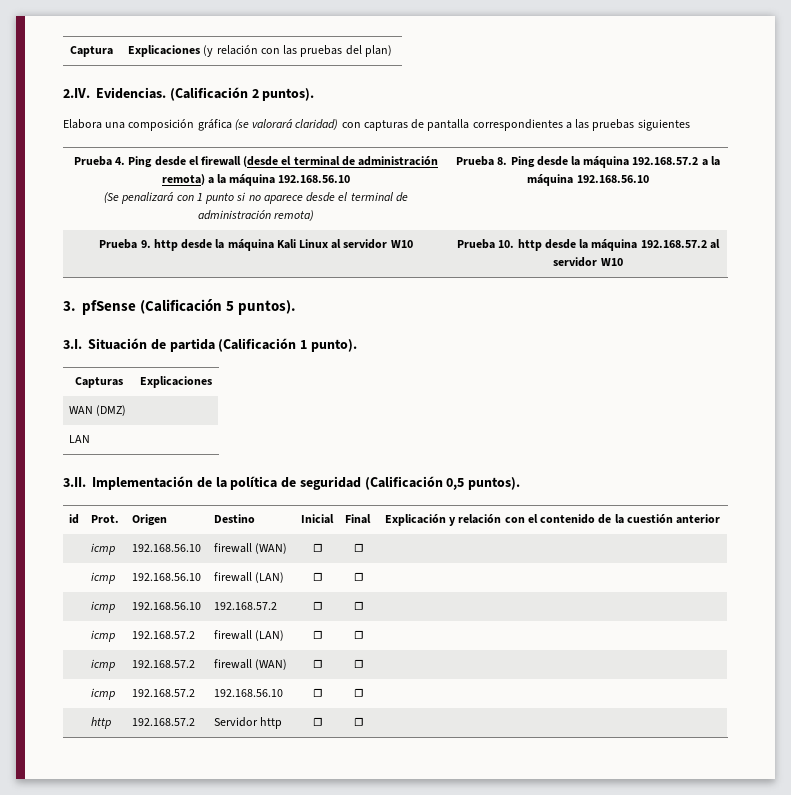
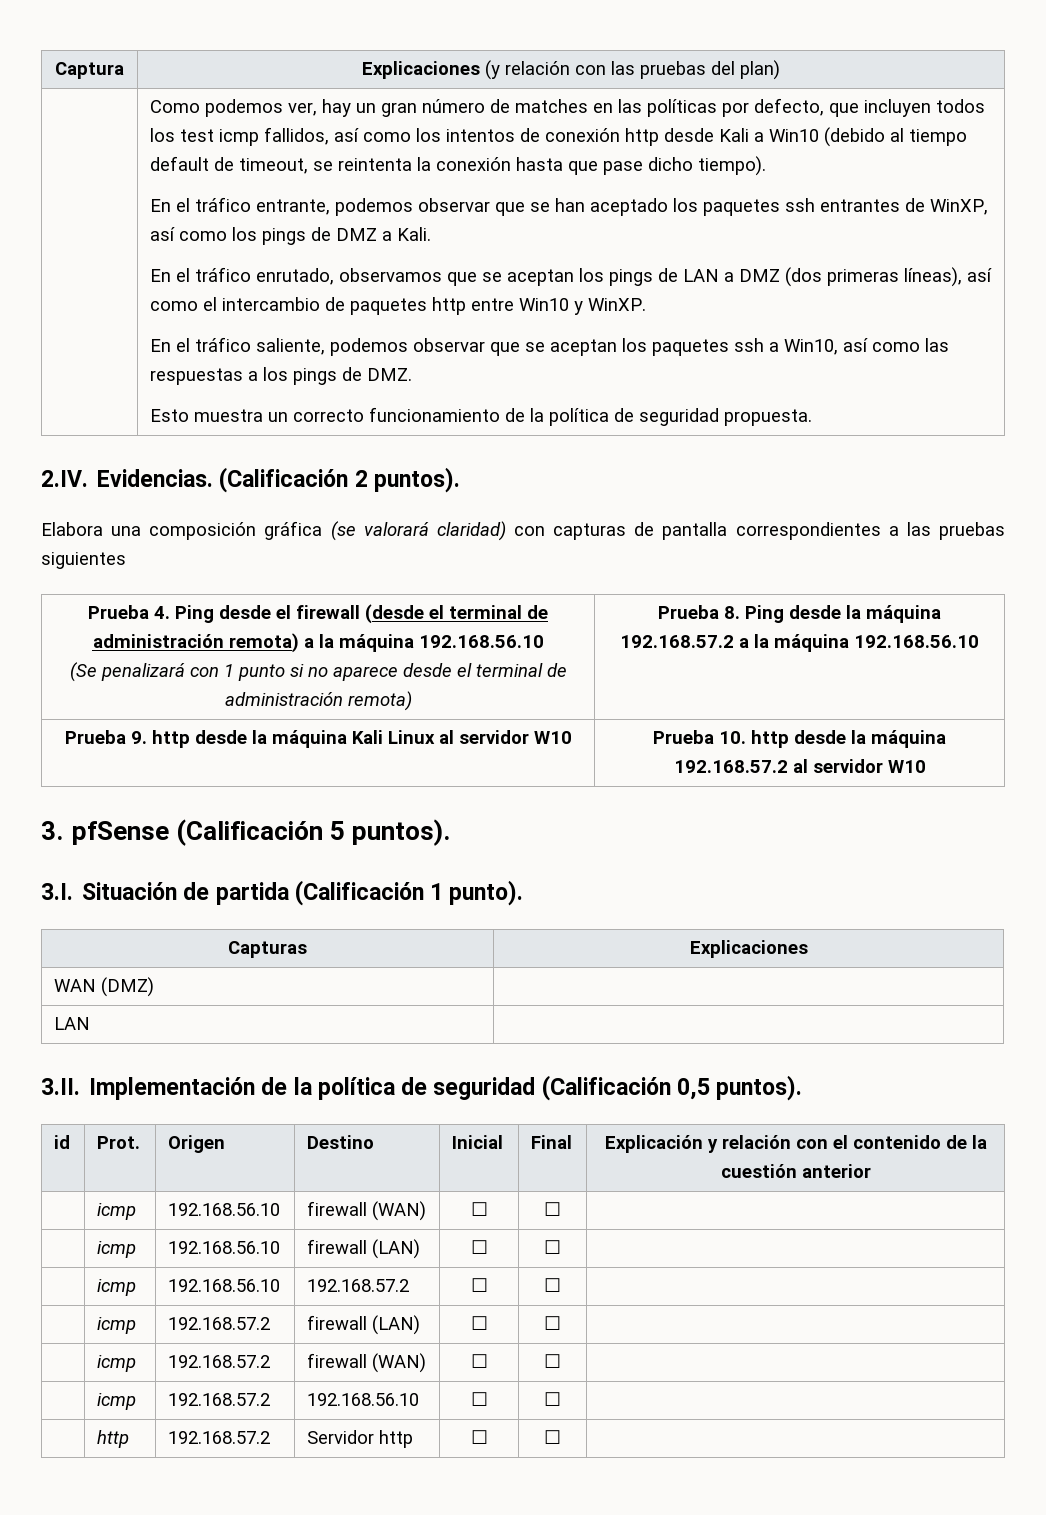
+ Como podemos ver, hay un gran número de matches en las políticas por defecto, que incluyen todos los test icmp fallidos, así como los intentos de conexión http desde Kali a Win10 (debido al tiempo default de timeout, se reintenta la conexión hasta que pase dicho tiempo).
+ En el tráfico entrante, podemos observar que se han aceptado los paquetes ssh entrantes de WinXP, así como los pings de DMZ a Kali.
+ En el tráfico enrutado, observamos que se aceptan los pings de LAN a DMZ (dos primeras líneas), así como el intercambio de paquetes http entre Win10 y WinXP.
+ En el tráfico saliente, podemos observar que se aceptan los paquetes ssh a Win10, así como las respuestas a los pings de DMZ.
+ Esto muestra un correcto funcionamiento de la política de seguridad propuesta.

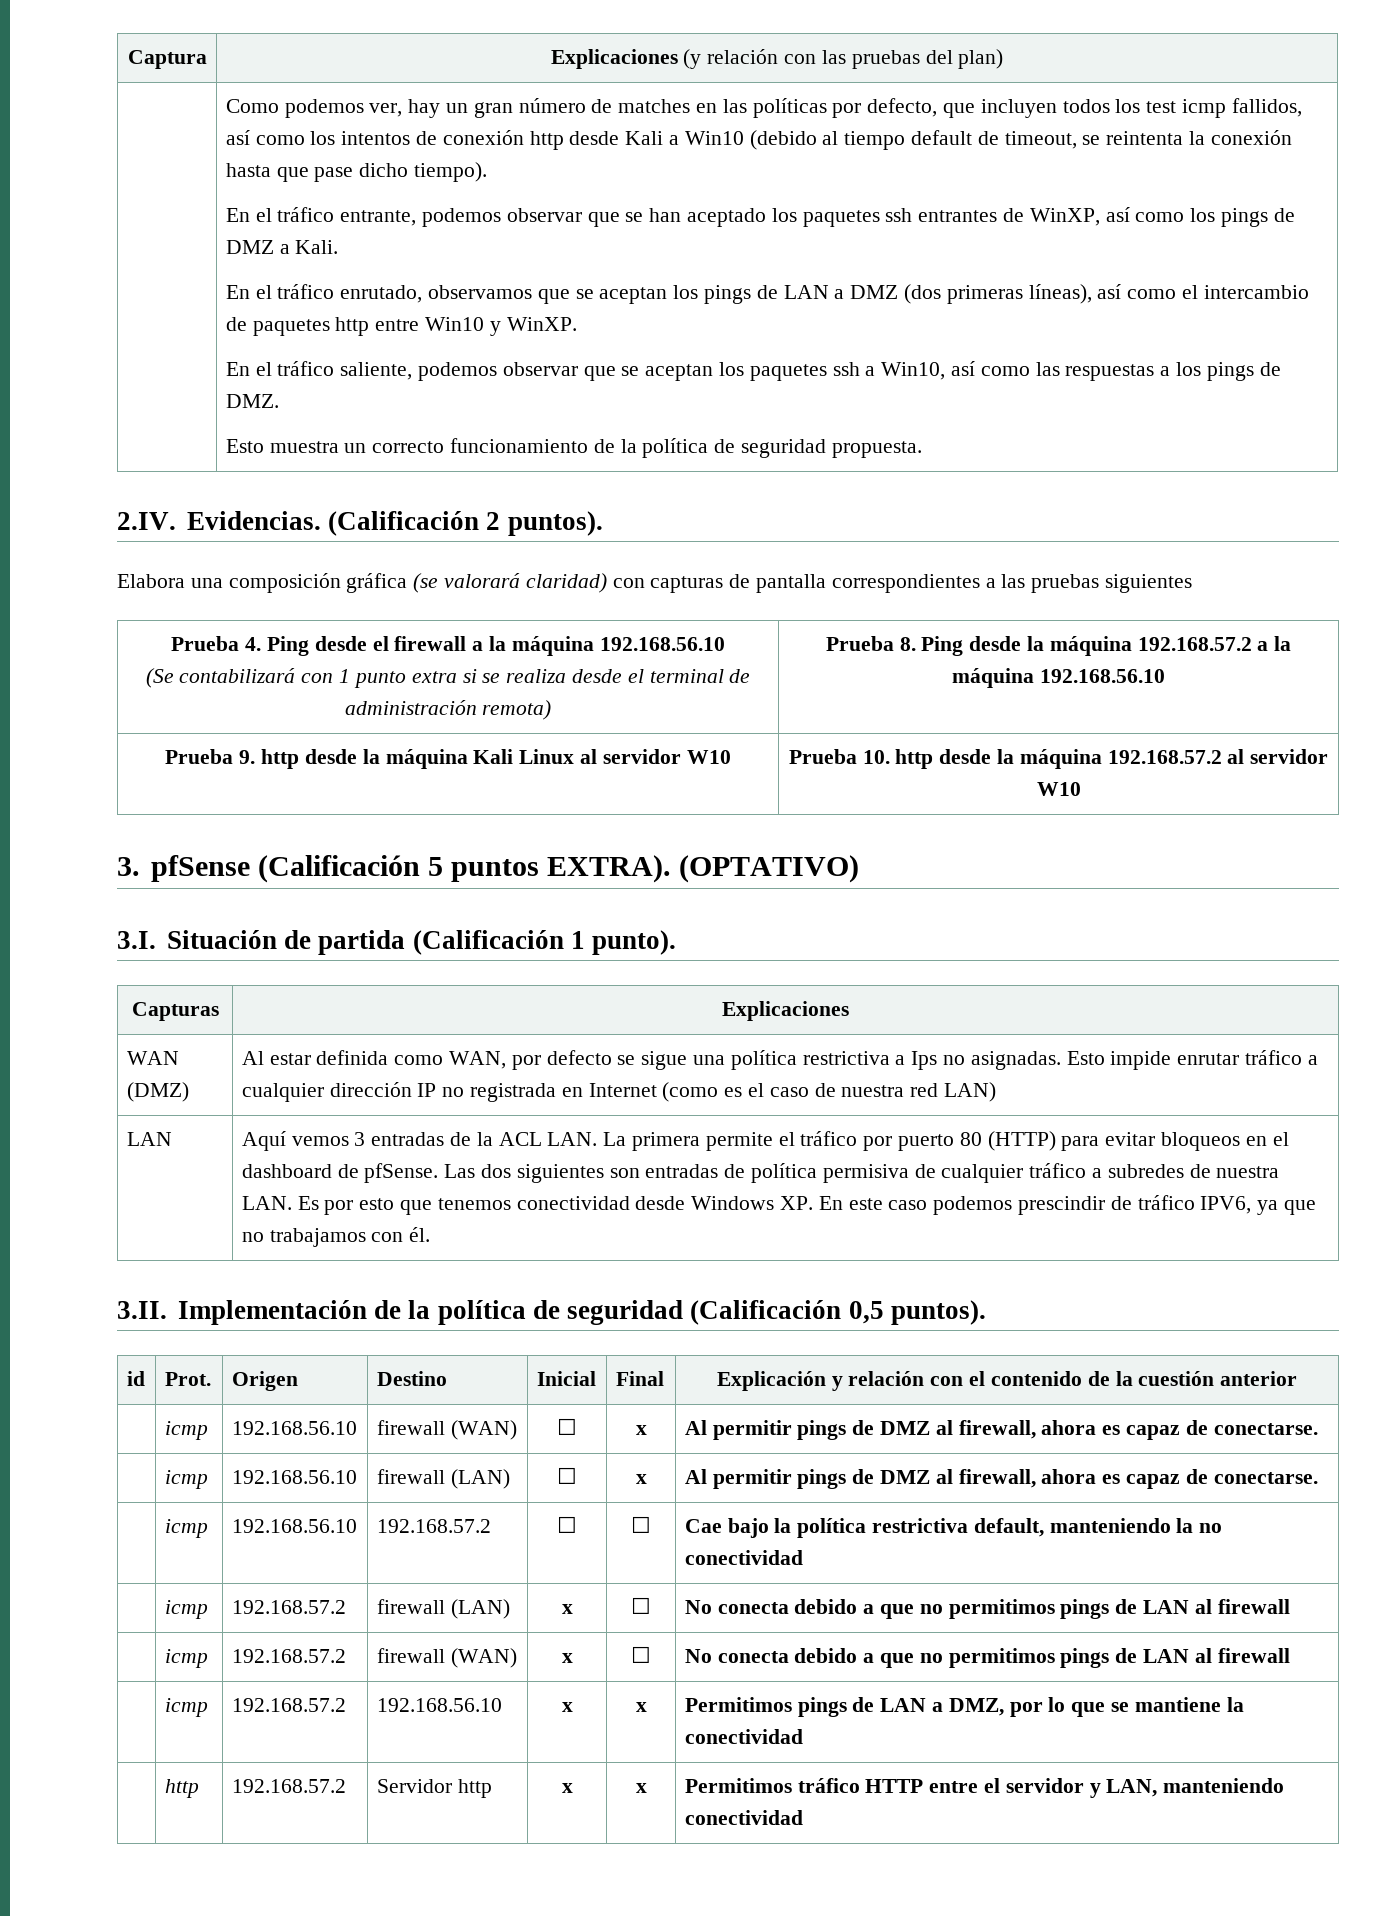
- Prueba 4. Ping desde el firewall (desde el terminal de administración remota) a la máquina 192.168.56.10
+ Prueba 4. Ping desde el firewall a la máquina 192.168.56.10
- (Se penalizará con 1 punto si no aparece desde el terminal de administración remota)
+ (Se contabilizará con 1 punto extra si se realiza desde el terminal de administración remota)
- 3. pfSense (Calificación 5 puntos).
+ 3. pfSense (Calificación 5 puntos EXTRA). (OPTATIVO)
- WAN (DMZ) |
- LAN |
+ WAN (DMZ) | Al estar definida como WAN, por defecto se sigue una política restrictiva a Ips no asignadas. Esto impide enrutar tráfico a cualquier dirección IP no registrada en Internet (como es el caso de nuestra red LAN)
+ LAN | Aquí vemos 3 entradas de la ACL LAN. La primera permite el tráfico por puerto 80 (HTTP) para evitar bloqueos en el dashboard de pfSense. Las dos siguientes son entradas de política permisiva de cualquier tráfico a subredes de nuestra LAN. Es por esto que tenemos conectividad desde Windows XP. En este caso podemos prescindir de tráfico IPV6, ya que no trabajamos con él.
- | icmp | 192.168.56.10 | firewall (WAN) | ☐ | ☐ |
+ | icmp | 192.168.56.10 | firewall (WAN) | ☐ | x | Al permitir pings de DMZ al firewall, ahora es capaz de conectarse.
- | icmp | 192.168.56.10 | firewall (LAN) | ☐ | ☐ |
+ | icmp | 192.168.56.10 | firewall (LAN) | ☐ | x | Al permitir pings de DMZ al firewall, ahora es capaz de conectarse.
- | icmp | 192.168.56.10 | 192.168.57.2 | ☐ | ☐ |
+ | icmp | 192.168.56.10 | 192.168.57.2 | ☐ | ☐ | Cae bajo la política restrictiva default, manteniendo la no conectividad
- | icmp | 192.168.57.2 | firewall (LAN) | ☐ | ☐ |
+ | icmp | 192.168.57.2 | firewall (LAN) | x | ☐ | No conecta debido a que no permitimos pings de LAN al firewall
- | icmp | 192.168.57.2 | firewall (WAN) | ☐ | ☐ |
- | icmp | 192.168.57.2 | 192.168.56.10 | ☐ | ☐ |
- | http | 192.168.57.2 | Servidor http | ☐ | ☐ |
+ | icmp | 192.168.57.2 | firewall (WAN) | x | ☐ | No conecta debido a que no permitimos pings de LAN al firewall
+ | icmp | 192.168.57.2 | 192.168.56.10 | x | x | Permitimos pings de LAN a DMZ, por lo que se mantiene la conectividad
+ | http | 192.168.57.2 | Servidor http | x | x | Permitimos tráfico HTTP entre el servidor y LAN, manteniendo conectividad

